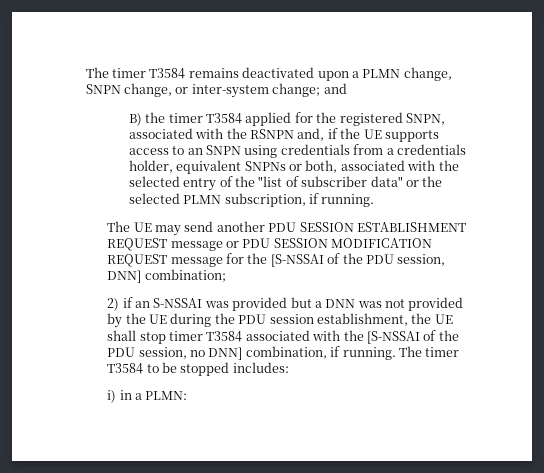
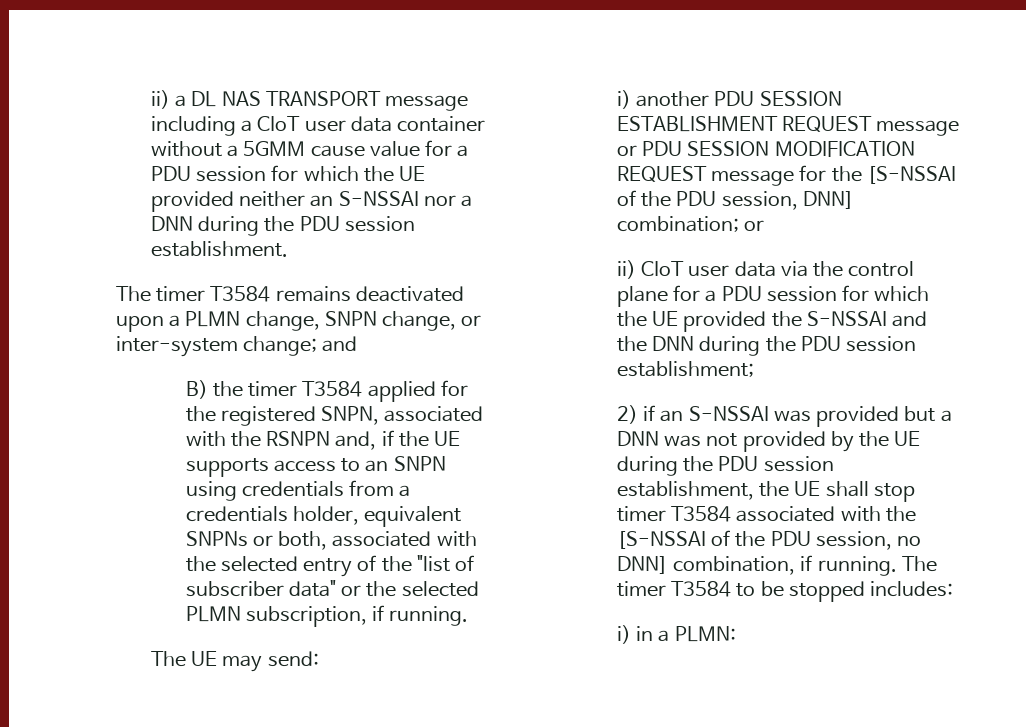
+ ii) a DL NAS TRANSPORT message including a CIoT user data container without a 5GMM cause value for a PDU session for which the UE provided neither an S-NSSAI nor a DNN during the PDU session establishment.
- The UE may send another PDU SESSION ESTABLISHMENT REQUEST message or PDU SESSION MODIFICATION REQUEST message for the [S-NSSAI of the PDU session, DNN] combination;
+ The UE may send:
+ i) another PDU SESSION ESTABLISHMENT REQUEST message or PDU SESSION MODIFICATION REQUEST message for the [S-NSSAI of the PDU session, DNN] combination; or
+ ii) CIoT user data via the control plane for a PDU session for which the UE provided the S-NSSAI and the DNN during the PDU session establishment;

